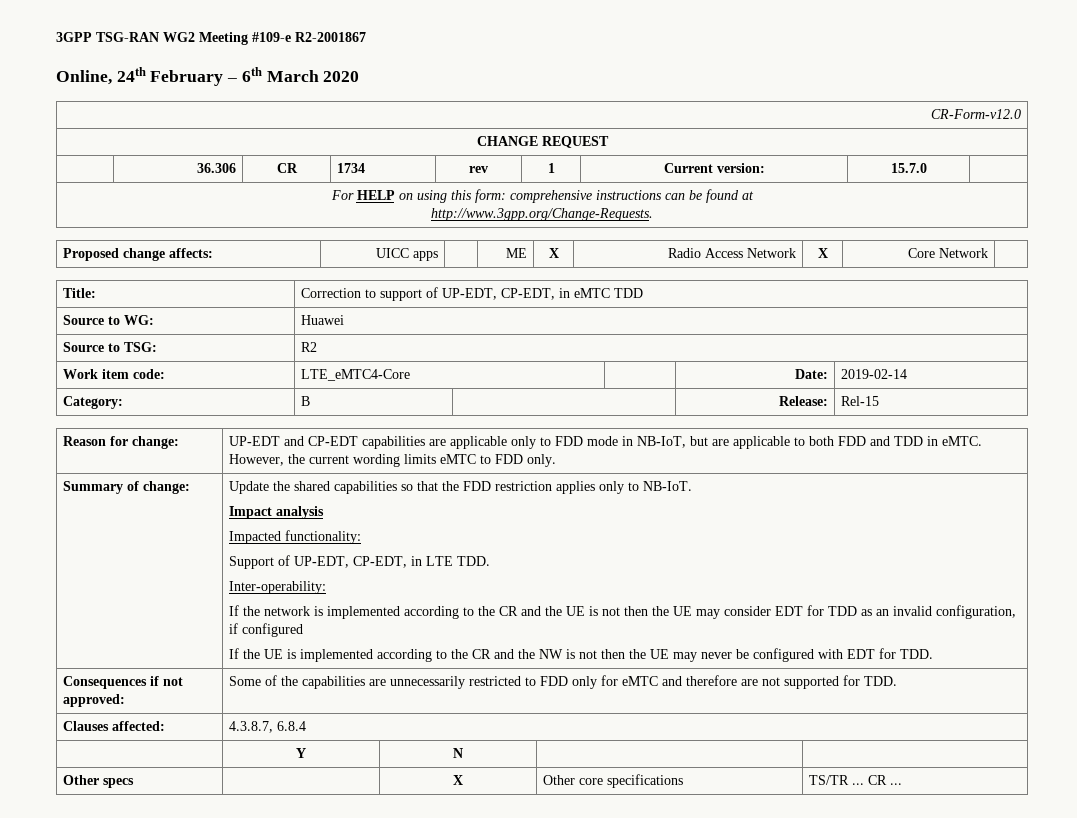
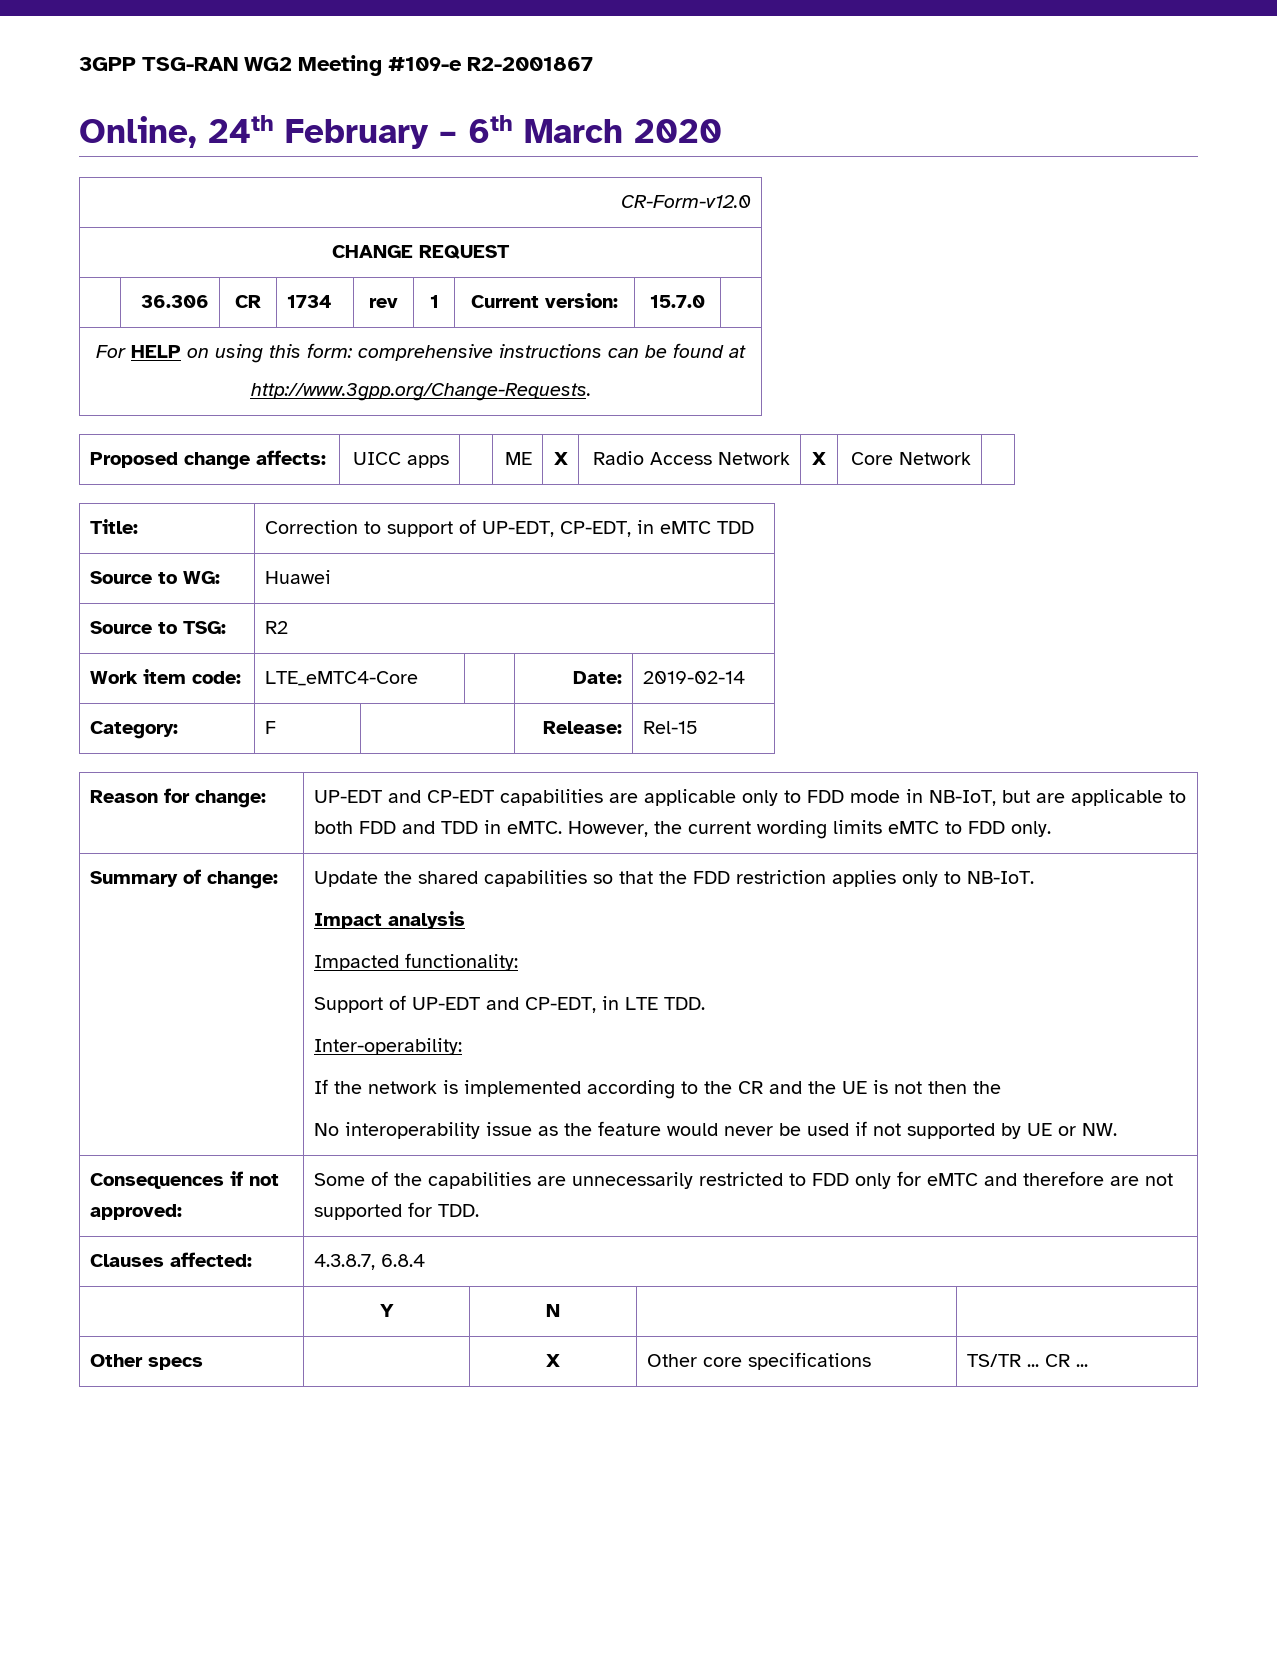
- Category: | B | | Release: | Rel-15
+ Category: | F | | Release: | Rel-15
- Support of UP-EDT, CP-EDT, in LTE TDD.
+ Support of UP-EDT and CP-EDT, in LTE TDD.
- If the network is implemented according to the CR and the UE is not then the UE may consider EDT for TDD as an invalid configuration, if configured
- If the UE is implemented according to the CR and the NW is not then the UE may never be configured with EDT for TDD.
+ If the network is implemented according to the CR and the UE is not then the
+ No interoperability issue as the feature would never be used if not supported by UE or NW.

